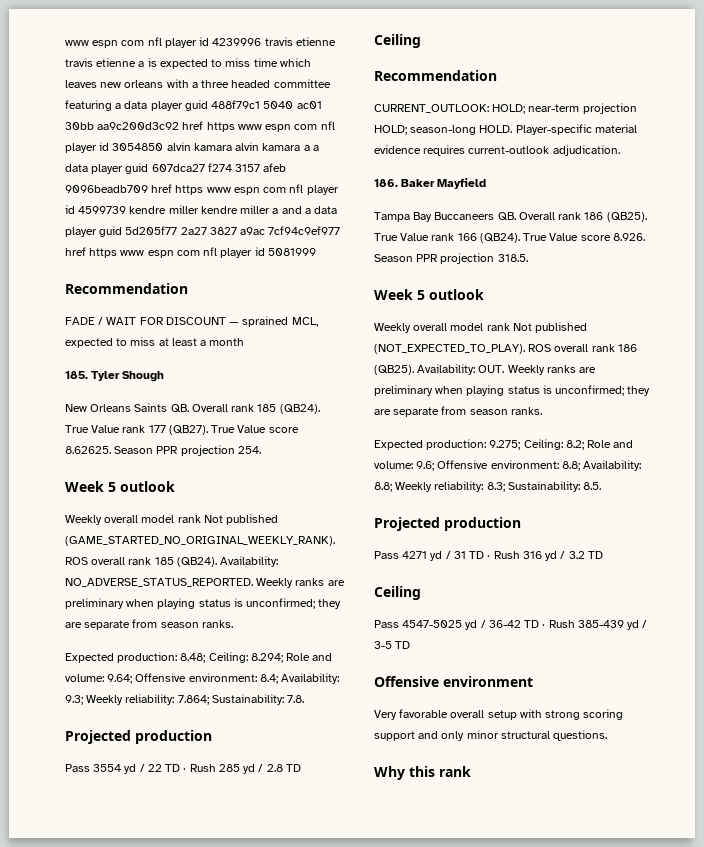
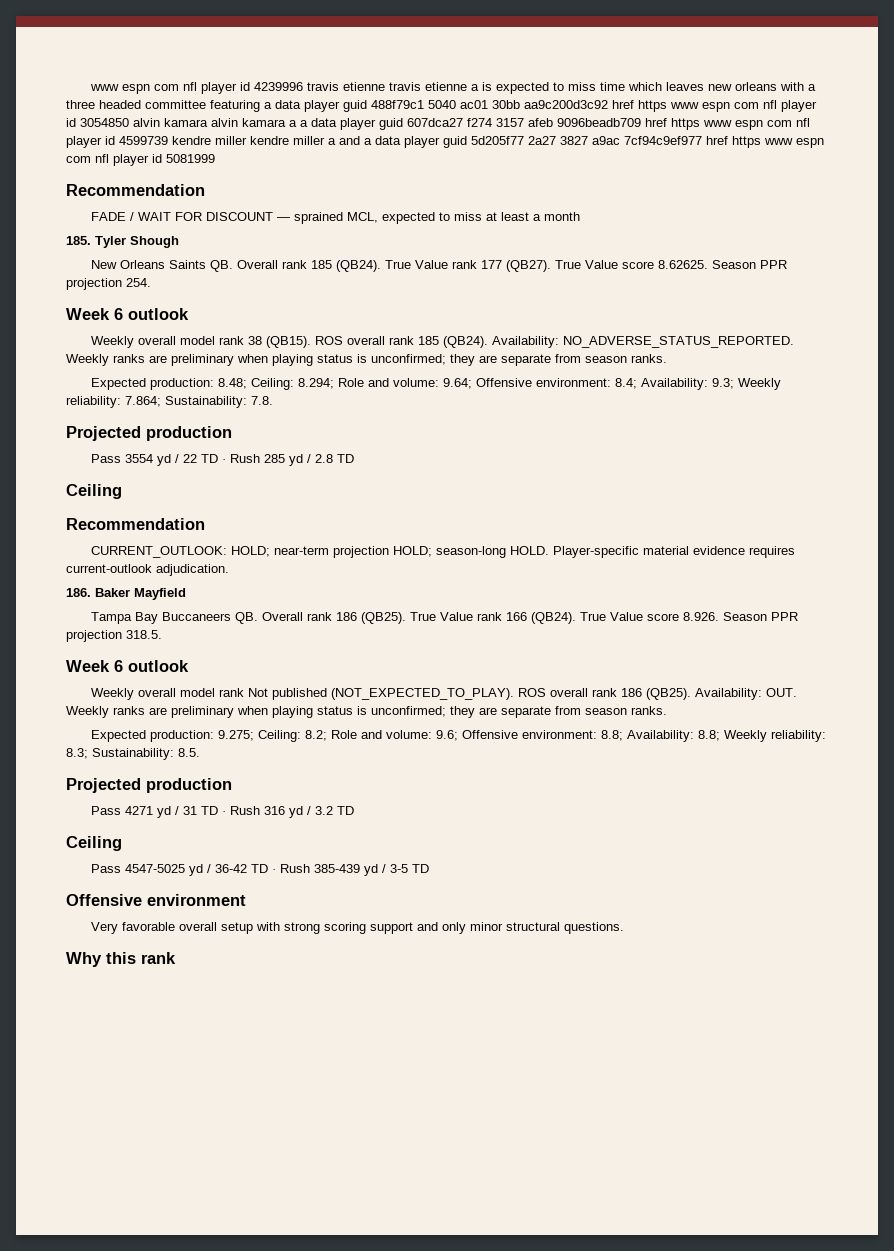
  True Value score 8.62625. Season PPR projection 254.
- Week 5 outlook
- Weekly overall model rank Not published (GAME_STARTED_NO_ORIGINAL_WEEKLY_RANK).
+ Week 6 outlook
+ Weekly overall model rank 38 (QB15).
  True Value score 8.926. Season PPR projection 318.5.
- Week 5 outlook
+ Week 6 outlook

